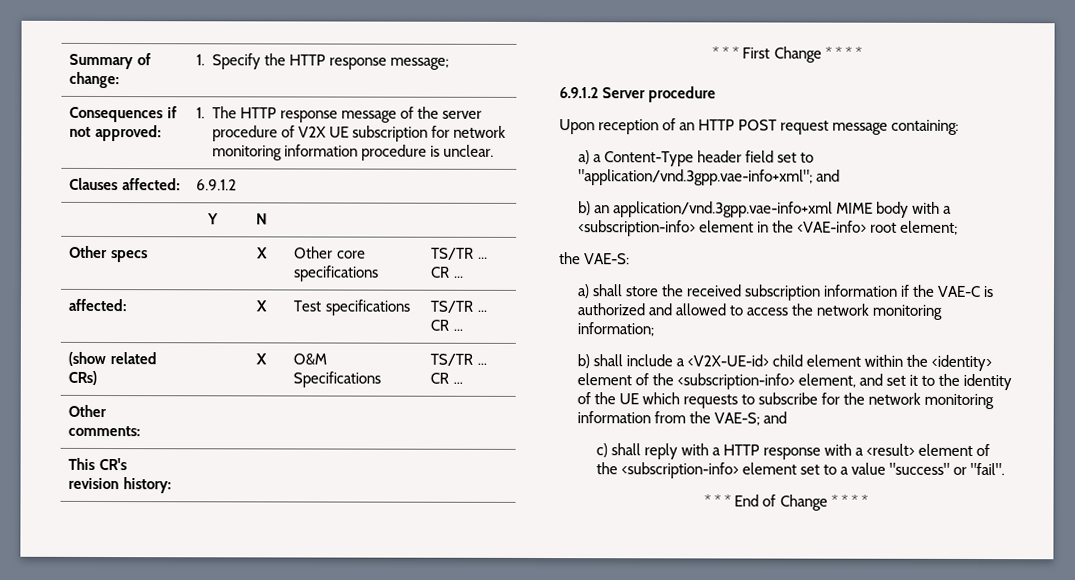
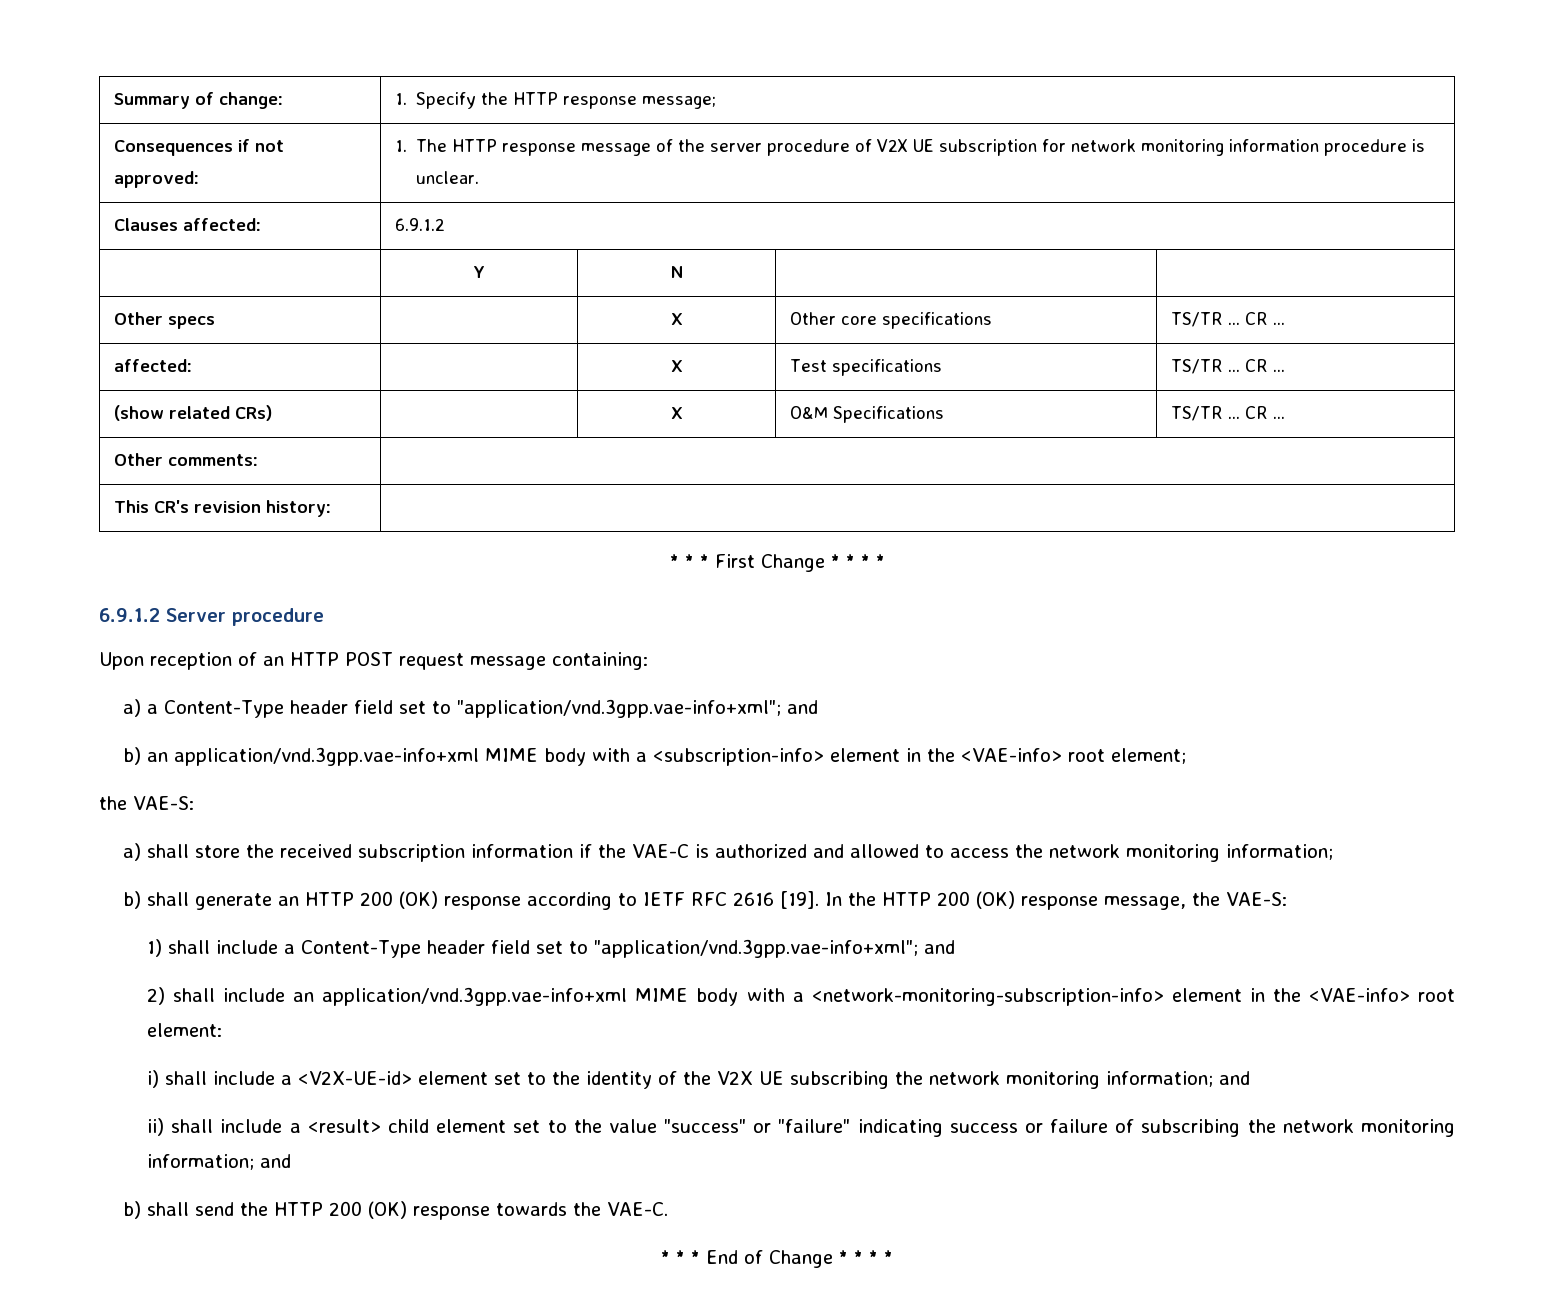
- b) shall include a <V2X-UE-id> child element within the <identity> element of the <subscription-info> element, and set it to the identity of the UE which requests to subscribe for the network monitoring information from the VAE-S; and
- c) shall reply with a HTTP response with a <result> element of the <subscription-info> element set to a value "success" or "fail".
+ b) shall generate an HTTP 200 (OK) response according to IETF RFC 2616 [19]. In the HTTP 200 (OK) response message, the VAE-S:
+ 1) shall include a Content-Type header field set to "application/vnd.3gpp.vae-info+xml"; and
+ 2) shall include an application/vnd.3gpp.vae-info+xml MIME body with a <network-monitoring-subscription-info> element in the <VAE-info> root element:
+ i) shall include a <V2X-UE-id> element set to the identity of the V2X UE subscribing the network monitoring information; and
+ ii) shall include a <result> child element set to the value "success" or "failure" indicating success or failure of subscribing the network monitoring information; and
+ b) shall send the HTTP 200 (OK) response towards the VAE-C.

